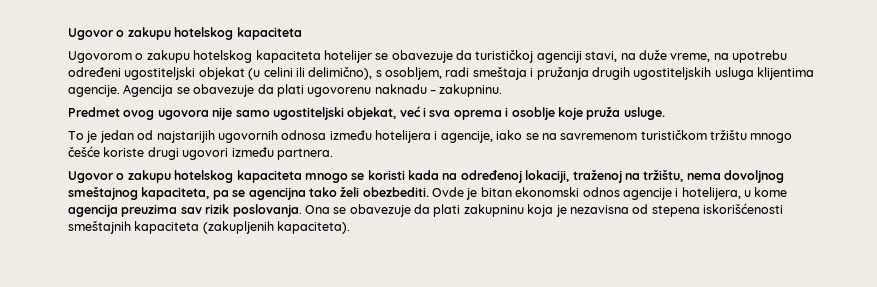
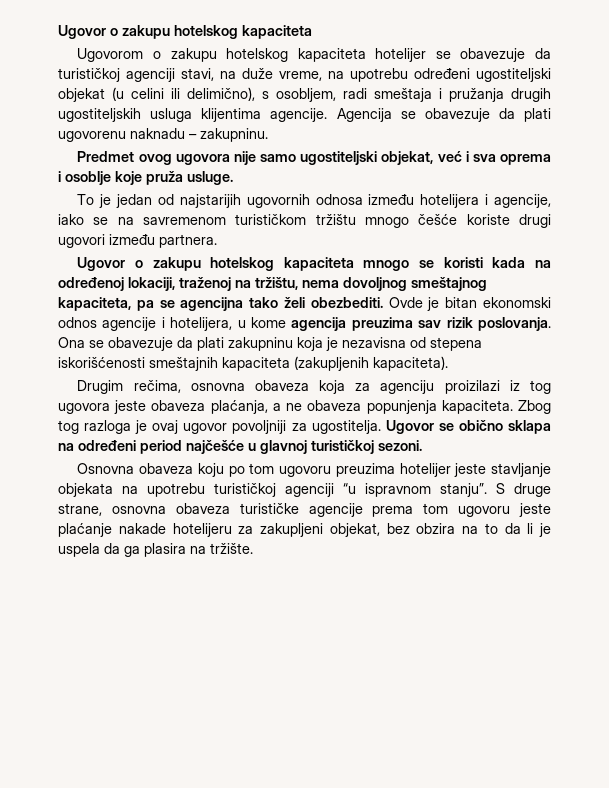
+ Drugim rečima, osnovna obaveza koja za agenciju proizilazi iz tog ugovora jeste obaveza plaćanja, a ne obaveza popunjenja kapaciteta. Zbog tog razloga je ovaj ugovor povoljniji za ugostitelja. Ugovor se obično sklapa na određeni period najčešće u glavnoj turističkoj sezoni.
+ Osnovna obaveza koju po tom ugovoru preuzima hotelijer jeste stavljanje objekata na upotrebu turističkoj agenciji “u ispravnom stanju”. S druge strane, osnovna obaveza turističke agencije prema tom ugovoru jeste plaćanje nakade hotelijeru za zakupljeni objekat, bez obzira na to da li je uspela da ga plasira na tržište.

